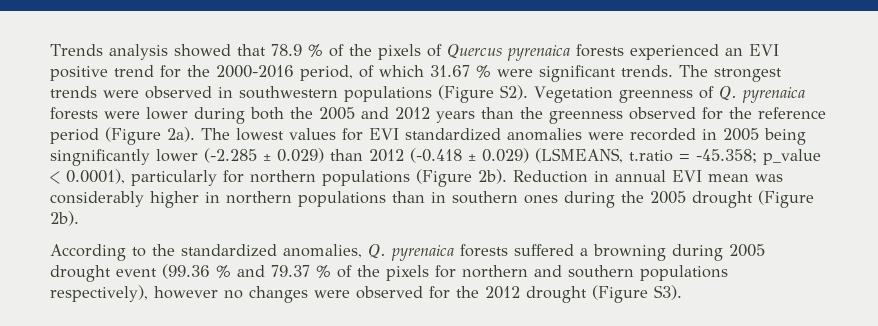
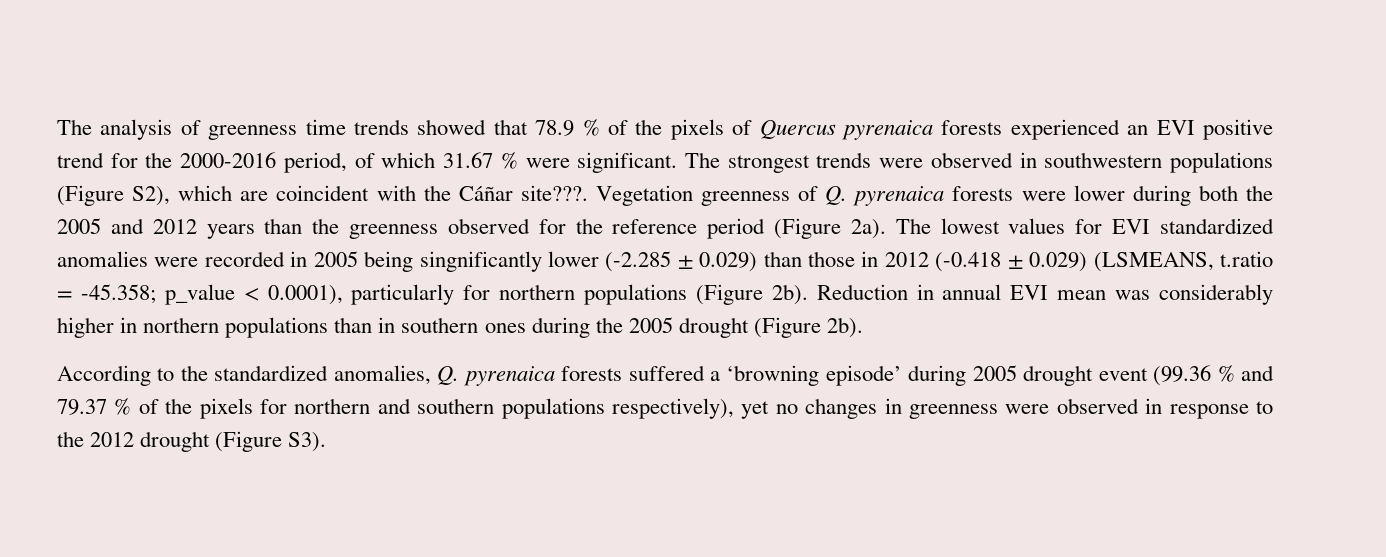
- Trends analysis showed that 78.9 % of the pixels of Quercus pyrenaica forests experienced an EVI positive trend for the 2000-2016 period, of which 31.67 % were significant trends.
+ The analysis of greenness time trends showed that 78.9 % of the pixels of Quercus pyrenaica forests experienced an EVI positive trend for the 2000-2016 period, of which 31.67 % were significant.
- The strongest trends were observed in southwestern populations (Figure S2). Vegetation greenness of Q. pyrenaica forests were lower during both the 2005 and 2012 years than the greenness observed for the reference period (Figure 2a).
+ The strongest trends were observed in southwestern populations (Figure S2), which are coincident with the Cáñar site???. Vegetation greenness of Q. pyrenaica forests were lower during both the 2005 and 2012 years than the greenness observed for the reference period (Figure 2a).
- The lowest values for EVI standardized anomalies were recorded in 2005 being singnificantly lower (-2.285 ± 0.029) than 2012 (-0.418 ± 0.029) (LSMEANS, t.ratio = -45.358; p_value < 0.0001), particularly for northern populations (Figure 2b).
+ The lowest values for EVI standardized anomalies were recorded in 2005 being singnificantly lower (-2.285 ± 0.029) than those in 2012 (-0.418 ± 0.029) (LSMEANS, t.ratio = -45.358; p_value < 0.0001), particularly for northern populations (Figure 2b).
- According to the standardized anomalies, Q. pyrenaica forests suffered a browning during 2005 drought event (99.36 % and 79.37 % of the pixels for northern and southern populations respectively), however no changes were observed for the 2012 drought (Figure S3).
+ According to the standardized anomalies, Q. pyrenaica forests suffered a ‘browning episode’ during 2005 drought event (99.36 % and 79.37 % of the pixels for northern and southern populations respectively), yet no changes in greenness were observed in response to the 2012 drought (Figure S3).

